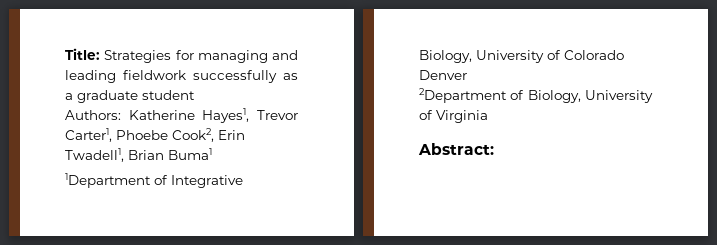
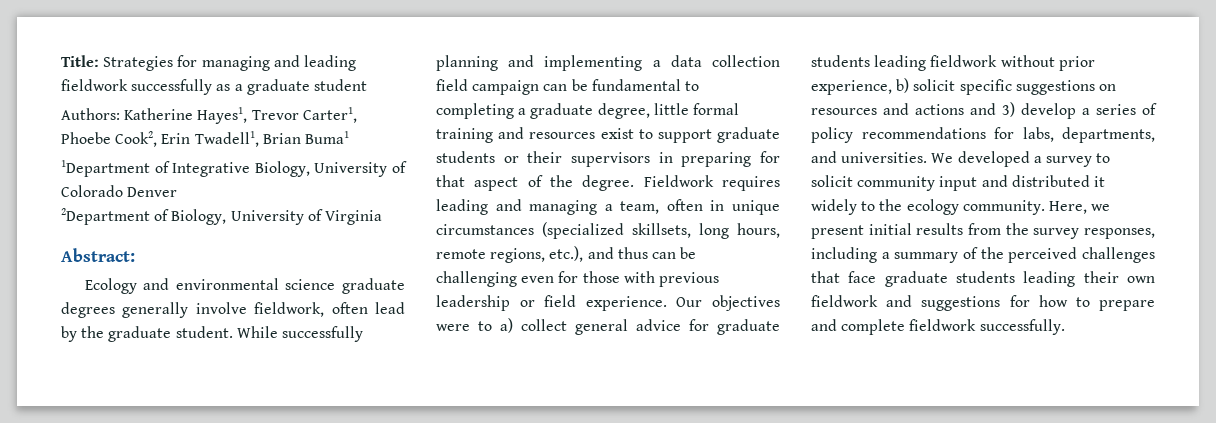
+ Ecology and environmental science graduate degrees generally involve fieldwork, often lead by the graduate student. While successfully planning and implementing a data collection field campaign can be fundamental to completing a graduate degree, little formal training and resources exist to support graduate students or their supervisors in preparing for that aspect of the degree. Fieldwork requires leading and managing a team, often in unique circumstances (specialized skillsets, long hours, remote regions, etc.), and thus can be challenging even for those with previous leadership or field experience. Our objectives were to a) collect general advice for graduate students leading fieldwork without prior experience, b) solicit specific suggestions on resources and actions and 3) develop a series of policy recommendations for labs, departments, and universities. We developed a survey to solicit community input and distributed it widely to the ecology community. Here, we present initial results from the survey responses, including a summary of the perceived challenges that face graduate students leading their own fieldwork and suggestions for how to prepare and complete fieldwork successfully.

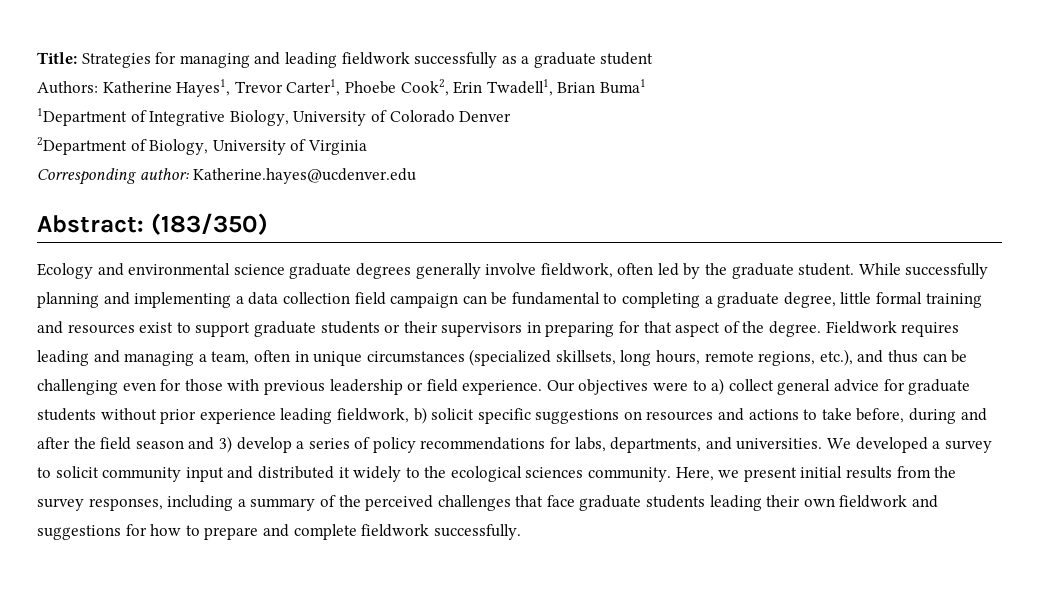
+ Corresponding author: Katherine.hayes@ucdenver.edu
- Abstract:
+ Abstract: (183/350)
- Ecology and environmental science graduate degrees generally involve fieldwork, often lead by the graduate student.
+ Ecology and environmental science graduate degrees generally involve fieldwork, often led by the graduate student.
- Our objectives were to a) collect general advice for graduate students leading fieldwork without prior experience, b) solicit specific suggestions on resources and actions and 3) develop a series of policy recommendations for labs, departments, and universities.
+ Our objectives were to a) collect general advice for graduate students without prior experience leading fieldwork, b) solicit specific suggestions on resources and actions to take before, during and after the field season and 3) develop a series of policy recommendations for labs, departments, and universities.
- We developed a survey to solicit community input and distributed it widely to the ecology community.
+ We developed a survey to solicit community input and distributed it widely to the ecological sciences community.

